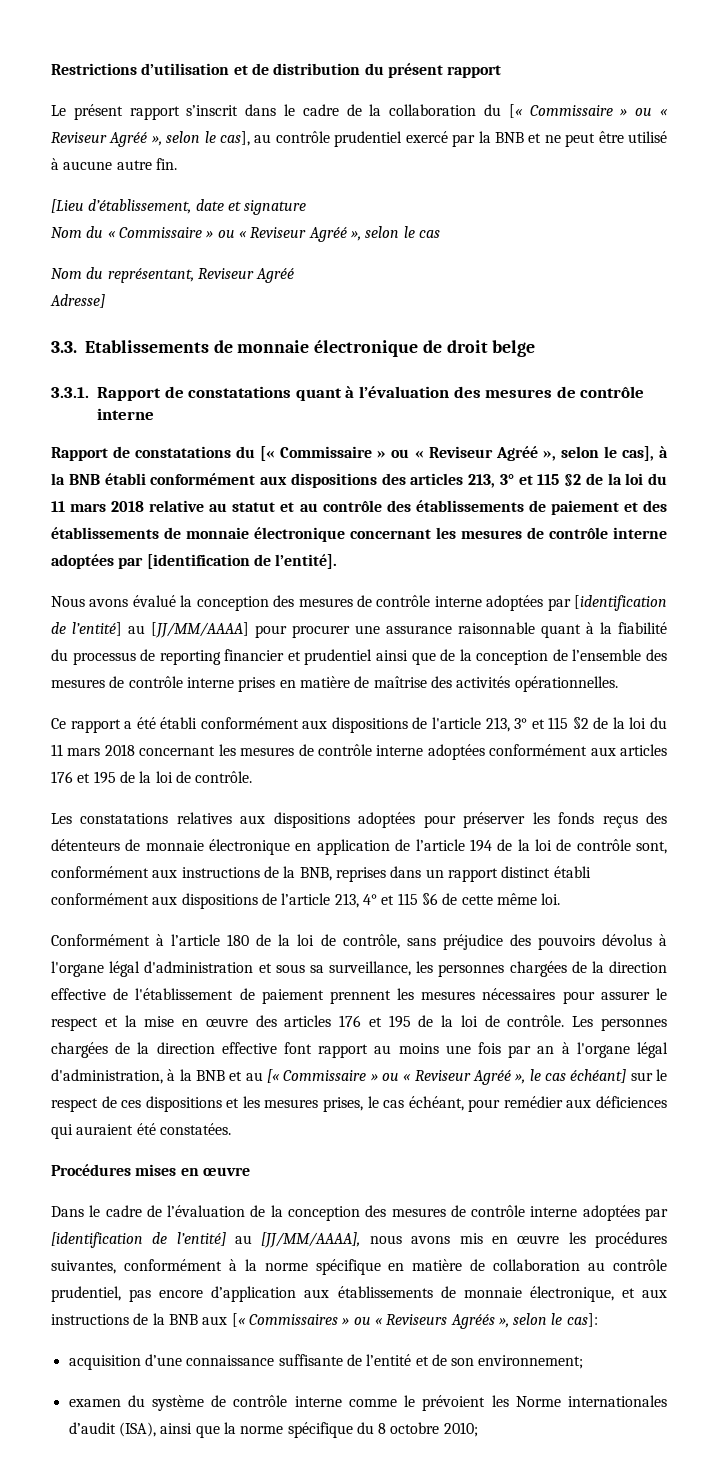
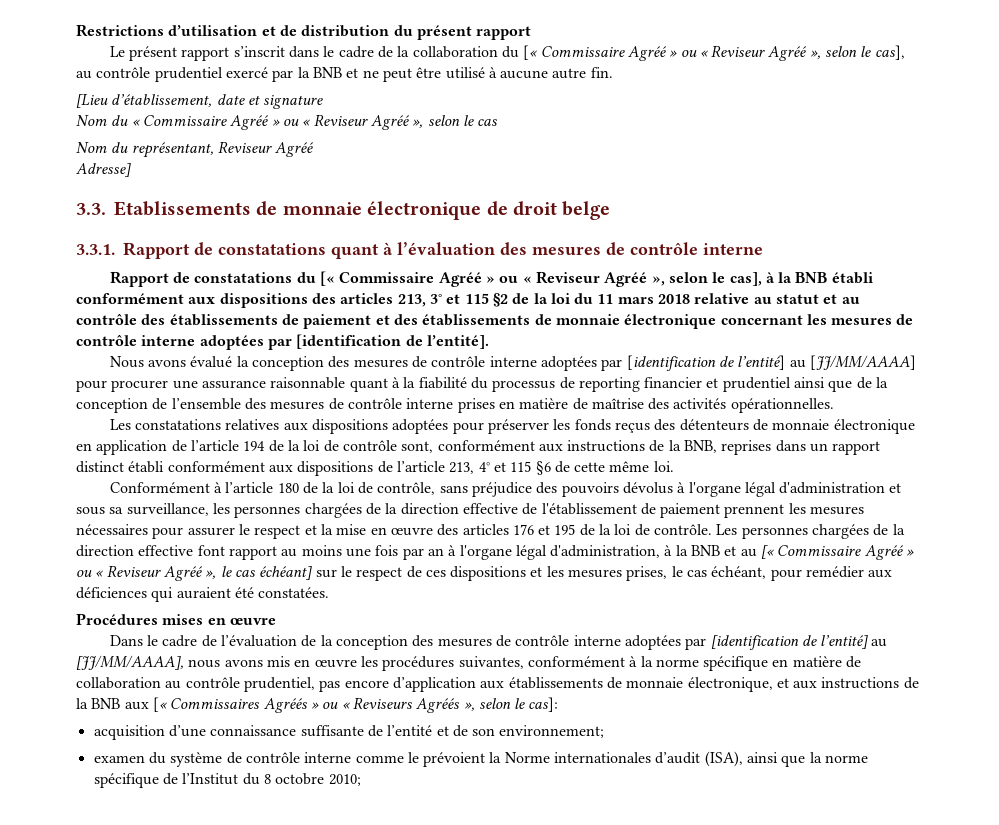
- Le présent rapport s’inscrit dans le cadre de la collaboration du [« Commissaire » ou « Reviseur Agréé », selon le cas], au contrôle prudentiel exercé par la BNB et ne peut être utilisé à aucune autre fin.
+ Le présent rapport s’inscrit dans le cadre de la collaboration du [« Commissaire Agréé » ou « Reviseur Agréé », selon le cas], au contrôle prudentiel exercé par la BNB et ne peut être utilisé à aucune autre fin.
- Nom du « Commissaire » ou « Reviseur Agréé », selon le cas
+ Nom du « Commissaire Agréé » ou « Reviseur Agréé », selon le cas
- Rapport de constatations du [« Commissaire » ou « Reviseur Agréé », selon le cas], à la BNB établi conformément aux dispositions des articles 213, 3° et 115 §2 de la loi du 11 mars 2018 relative au statut et au contrôle des établissements de paiement et des établissements de monnaie électronique concernant les mesures de contrôle interne adoptées par [identification de l’entité].
+ Rapport de constatations du [« Commissaire Agréé » ou « Reviseur Agréé », selon le cas], à la BNB établi conformément aux dispositions des articles 213, 3° et 115 §2 de la loi du 11 mars 2018 relative au statut et au contrôle des établissements de paiement et des établissements de monnaie électronique concernant les mesures de contrôle interne adoptées par [identification de l’entité].
- Ce rapport a été établi conformément aux dispositions de l'article 213, 3° et 115 §2 de la loi du 11 mars 2018 concernant les mesures de contrôle interne adoptées conformément aux articles 176 et 195 de la loi de contrôle.
- Les personnes chargées de la direction effective font rapport au moins une fois par an à l'organe légal d'administration, à la BNB et au [« Commissaire » ou « Reviseur Agréé », le cas échéant] sur le respect de ces dispositions et les mesures prises, le cas échéant, pour remédier aux déficiences qui auraient été constatées.
+ Les personnes chargées de la direction effective font rapport au moins une fois par an à l'organe légal d'administration, à la BNB et au [« Commissaire Agréé » ou « Reviseur Agréé », le cas échéant] sur le respect de ces dispositions et les mesures prises, le cas échéant, pour remédier aux déficiences qui auraient été constatées.
- Dans le cadre de l’évaluation de la conception des mesures de contrôle interne adoptées par [identification de l’entité] au [JJ/MM/AAAA], nous avons mis en œuvre les procédures suivantes, conformément à la norme spécifique en matière de collaboration au contrôle prudentiel, pas encore d’application aux établissements de monnaie électronique, et aux instructions de la BNB aux [« Commissaires » ou « Reviseurs Agréés », selon le cas]:
+ Dans le cadre de l’évaluation de la conception des mesures de contrôle interne adoptées par [identification de l’entité] au [JJ/MM/AAAA], nous avons mis en œuvre les procédures suivantes, conformément à la norme spécifique en matière de collaboration au contrôle prudentiel, pas encore d’application aux établissements de monnaie électronique, et aux instructions de la BNB aux [« Commissaires Agréés » ou « Reviseurs Agréés », selon le cas]:
- examen du système de contrôle interne comme le prévoient les Norme internationales d’audit (ISA), ainsi que la norme spécifique du 8 octobre 2010;
+ examen du système de contrôle interne comme le prévoient la Norme internationales d’audit (ISA), ainsi que la norme spécifique de l’Institut du 8 octobre 2010;

